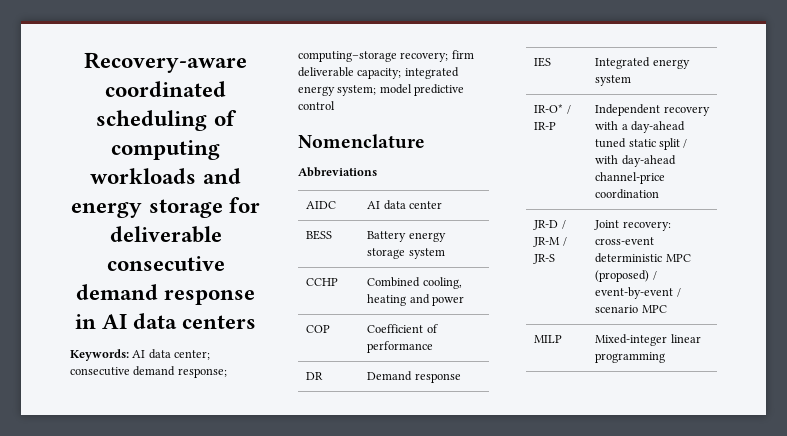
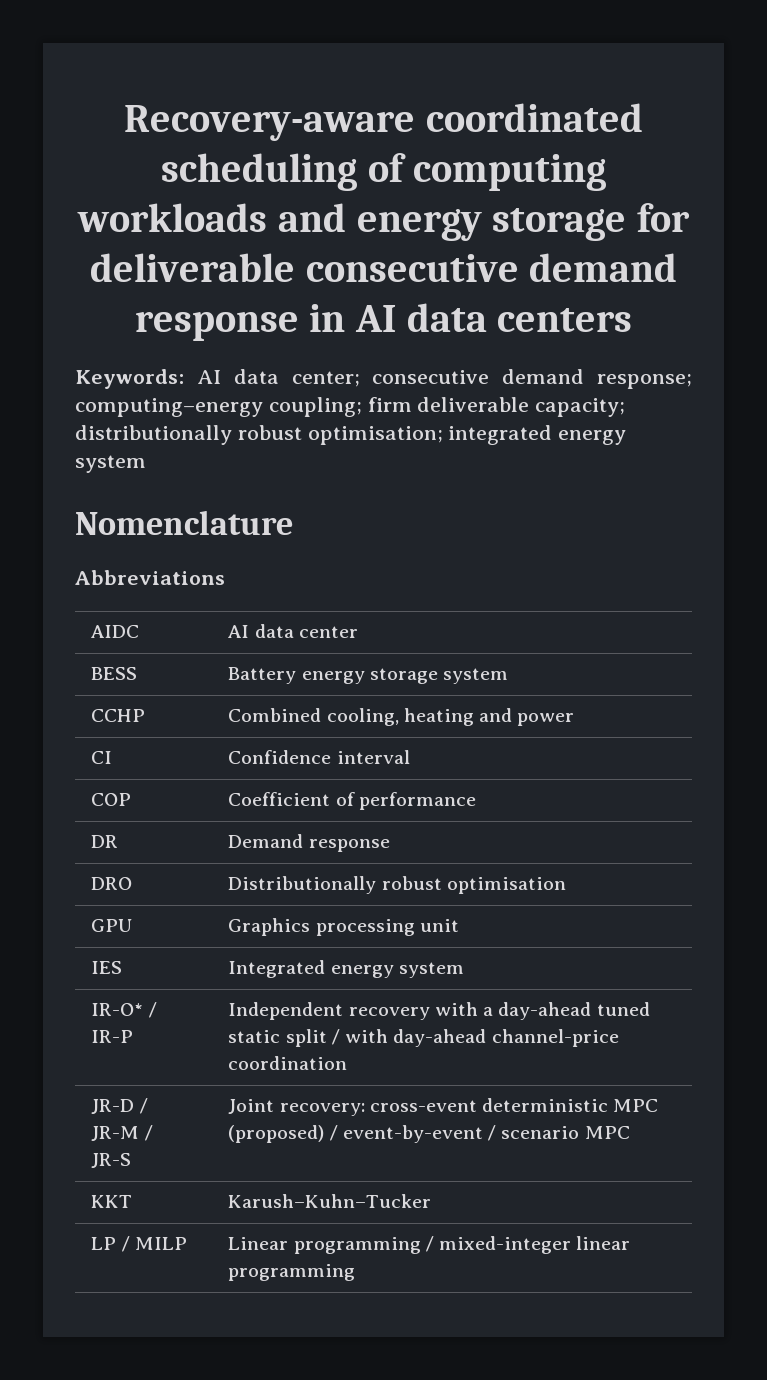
- Keywords: AI data center; consecutive demand response; computing–storage recovery; firm deliverable capacity; integrated energy system; model predictive control
+ Keywords: AI data center; consecutive demand response; computing–energy coupling; firm deliverable capacity; distributionally robust optimisation; integrated energy system
+ CI | Confidence interval
+ DRO | Distributionally robust optimisation
+ GPU | Graphics processing unit
- MILP | Mixed-integer linear programming
+ KKT | Karush–Kuhn–Tucker
+ LP / MILP | Linear programming / mixed-integer linear programming

